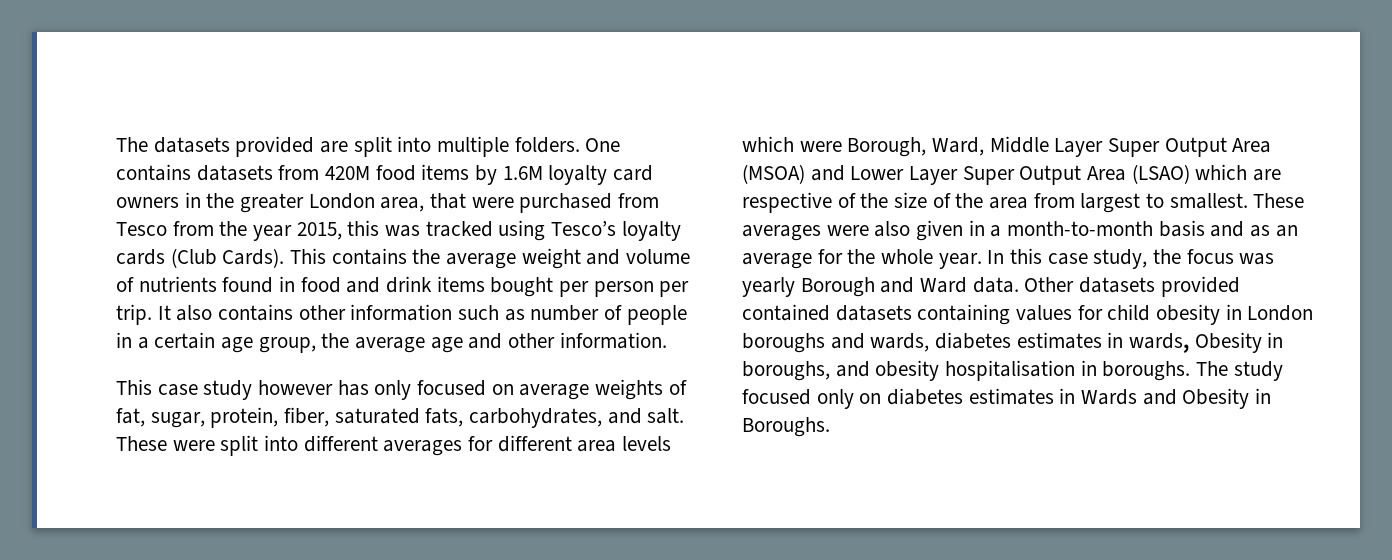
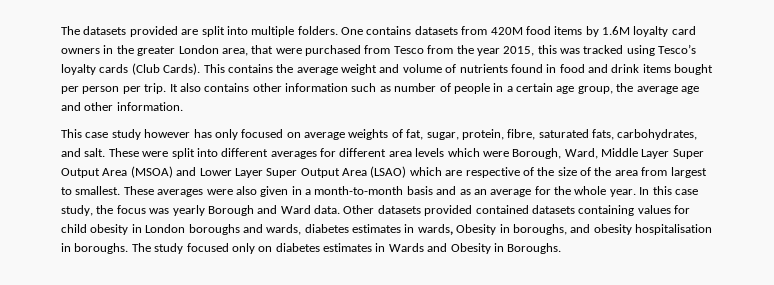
- This case study however has only focused on average weights of fat, sugar, protein, fiber, saturated fats, carbohydrates, and salt.
+ This case study however has only focused on average weights of fat, sugar, protein, fibre, saturated fats, carbohydrates, and salt.

